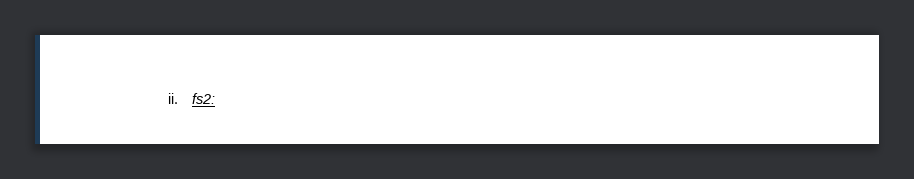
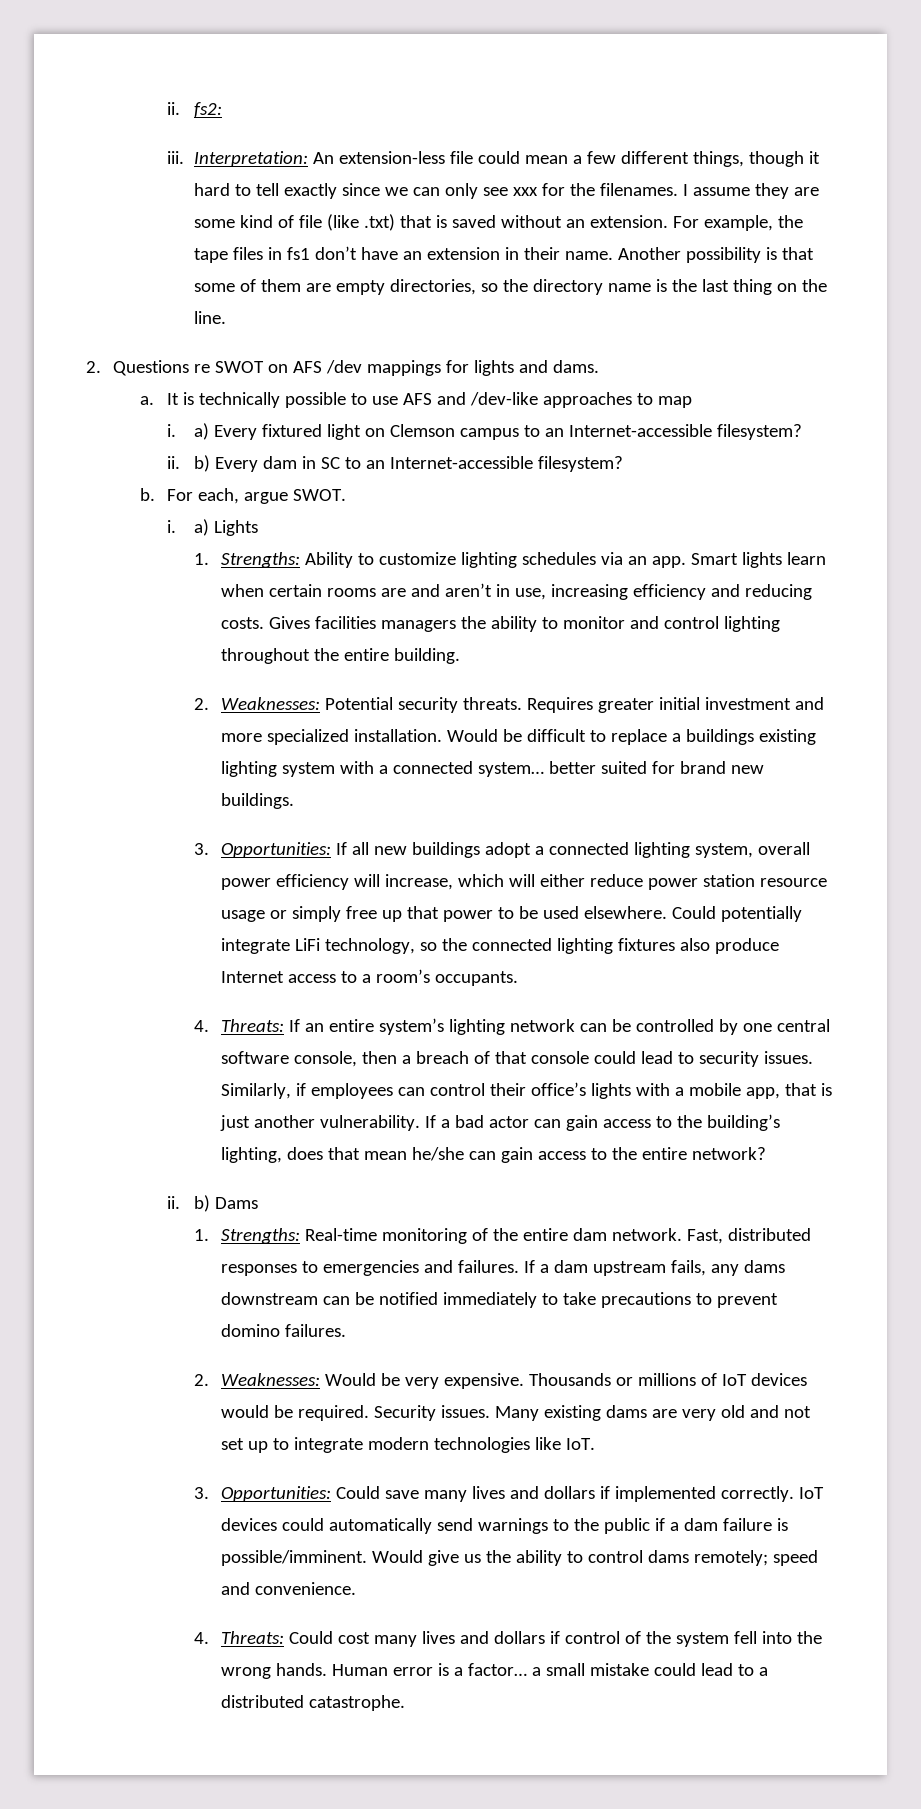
+ iii. Interpretation: An extension-less file could mean a few different things, though it hard to tell exactly since we can only see xxx for the filenames. I assume they are some kind of file (like .txt) that is saved without an extension. For example, the tape files in fs1 don’t have an extension in their name. Another possibility is that some of them are empty directories, so the directory name is the last thing on the line.
+ 2. Questions re SWOT on AFS /dev mappings for lights and dams.
+ a. It is technically possible to use AFS and /dev-like approaches to map
+ i. a) Every fixtured light on Clemson campus to an Internet-accessible filesystem?
+ ii. b) Every dam in SC to an Internet-accessible filesystem?
+ b. For each, argue SWOT.
+ i. a) Lights
+ 1. Strengths: Ability to customize lighting schedules via an app. Smart lights learn when certain rooms are and aren’t in use, increasing efficiency and reducing costs. Gives facilities managers the ability to monitor and control lighting throughout the entire building.
+ 2. Weaknesses: Potential security threats. Requires greater initial investment and more specialized installation. Would be difficult to replace a buildings existing lighting system with a connected system… better suited for brand new buildings.
+ 3. Opportunities: If all new buildings adopt a connected lighting system, overall power efficiency will increase, which will either reduce power station resource usage or simply free up that power to be used elsewhere. Could potentially integrate LiFi technology, so the connected lighting fixtures also produce Internet access to a room’s occupants.
+ 4. Threats: If an entire system’s lighting network can be controlled by one central software console, then a breach of that console could lead to security issues. Similarly, if employees can control their office’s lights with a mobile app, that is just another vulnerability. If a bad actor can gain access to the building’s lighting, does that mean he/she can gain access to the entire network?
+ ii. b) Dams
+ 1. Strengths: Real-time monitoring of the entire dam network. Fast, distributed responses to emergencies and failures. If a dam upstream fails, any dams downstream can be notified immediately to take precautions to prevent domino failures.
+ 2. Weaknesses: Would be very expensive. Thousands or millions of IoT devices would be required. Security issues. Many existing dams are very old and not set up to integrate modern technologies like IoT.
+ 3. Opportunities: Could save many lives and dollars if implemented correctly. IoT devices could automatically send warnings to the public if a dam failure is possible/imminent. Would give us the ability to control dams remotely; speed and convenience.
+ 4. Threats: Could cost many lives and dollars if control of the system fell into the wrong hands. Human error is a factor… a small mistake could lead to a distributed catastrophe.

